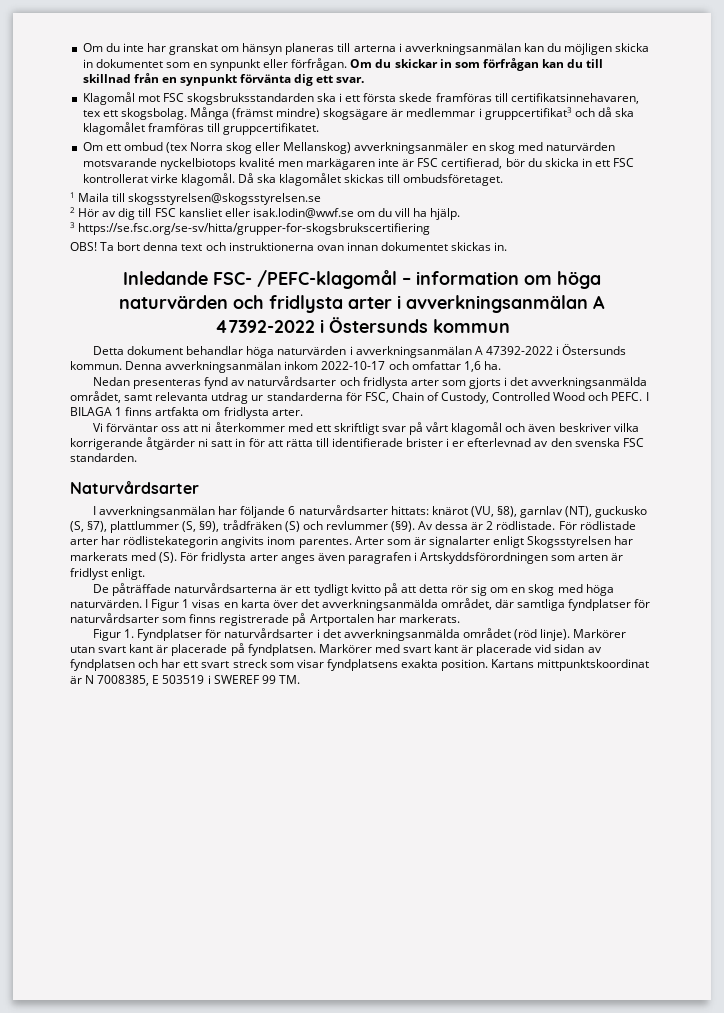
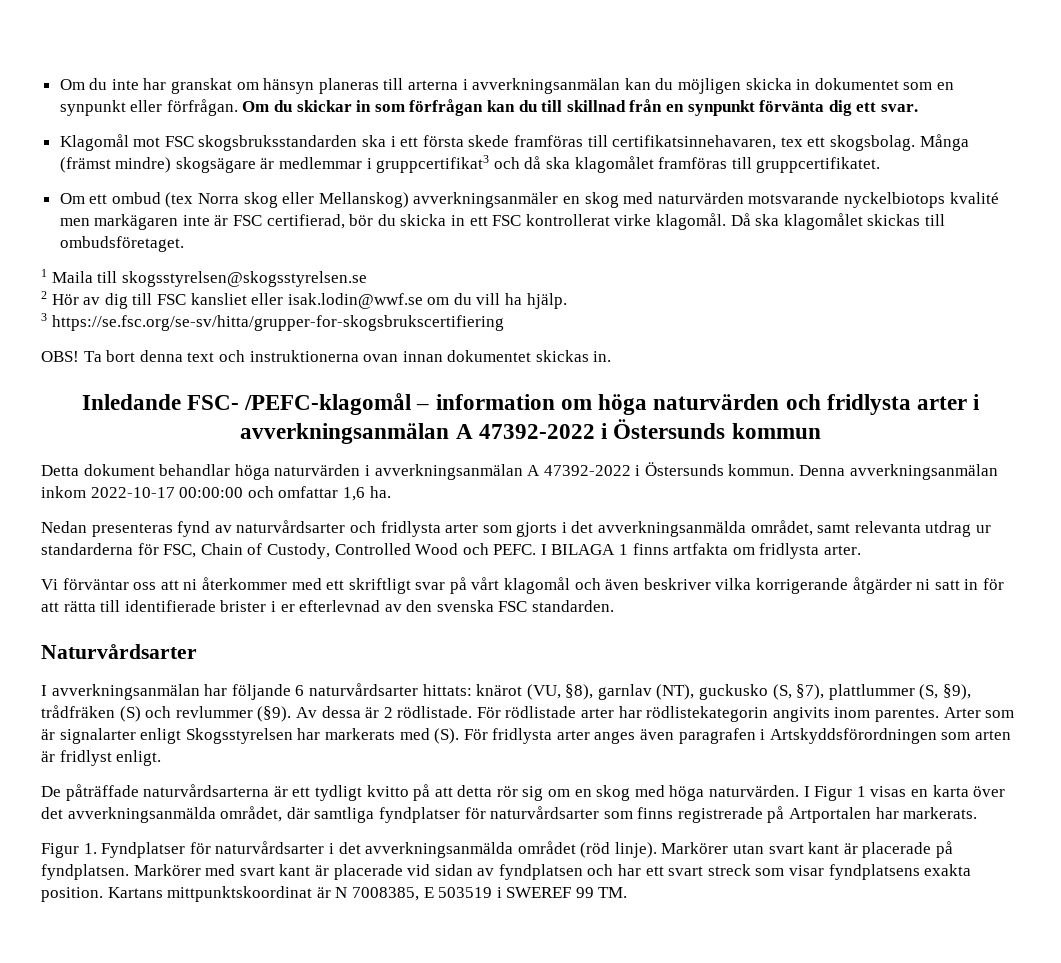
- Denna avverkningsanmälan inkom 2022-10-17 och omfattar 1,6 ha.
+ Denna avverkningsanmälan inkom 2022-10-17 00:00:00 och omfattar 1,6 ha.

